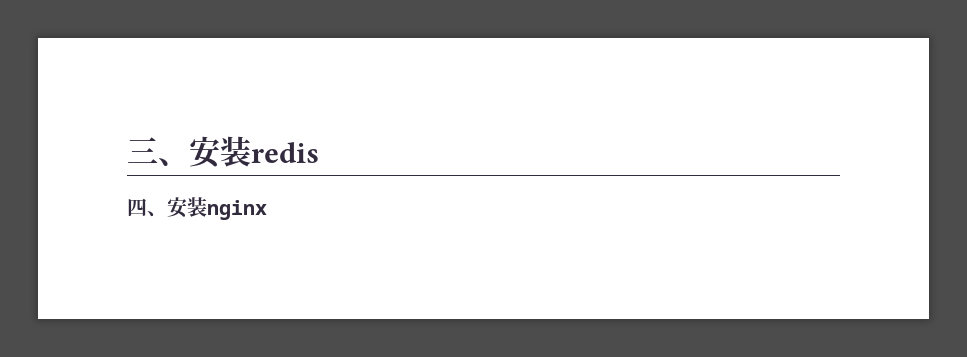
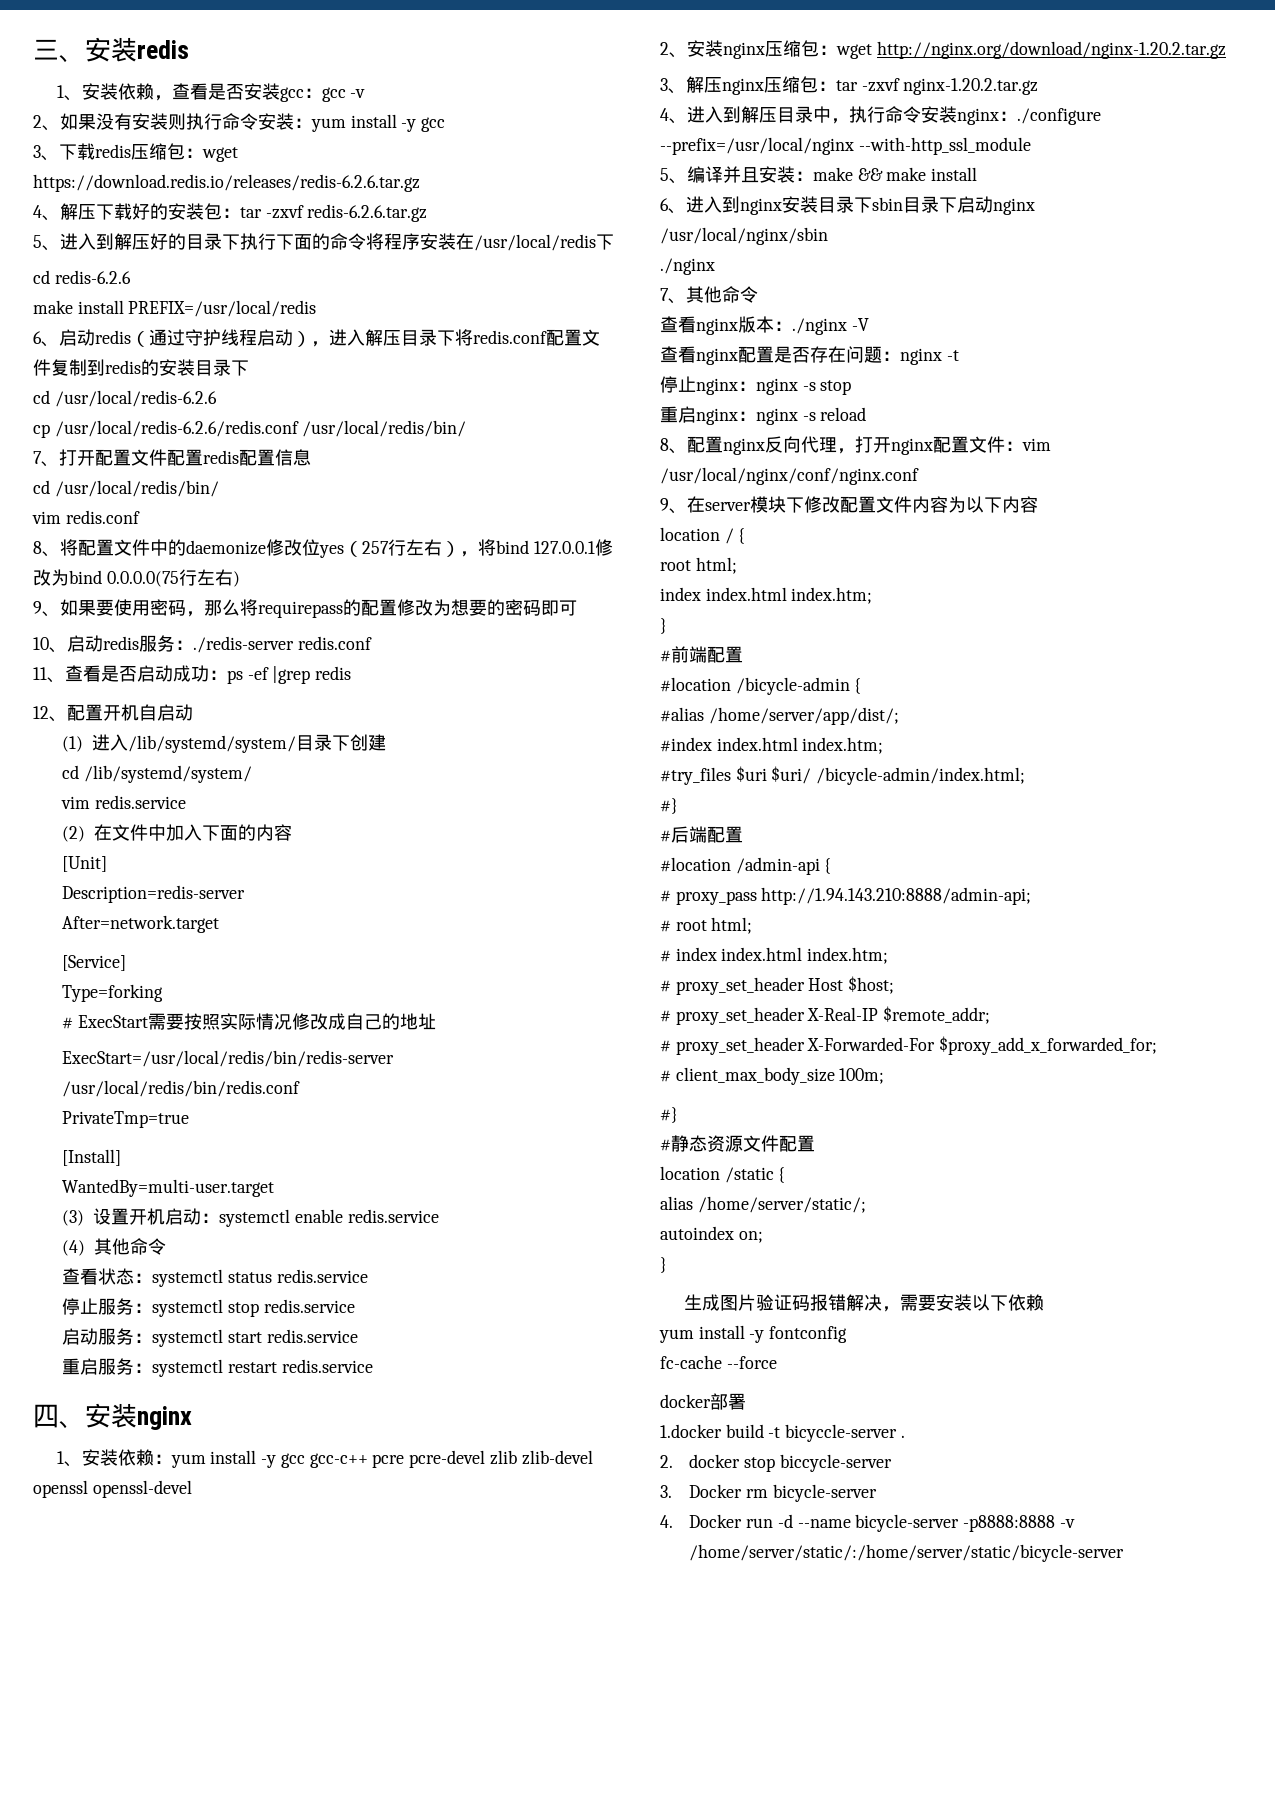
+ 1、安装依赖，查看是否安装gcc：gcc -v
+ 2、如果没有安装则执行命令安装：yum install -y gcc
+ 3、下载redis压缩包：wget https://download.redis.io/releases/redis-6.2.6.tar.gz
+ 4、解压下载好的安装包：tar -zxvf redis-6.2.6.tar.gz
+ 5、进入到解压好的目录下执行下面的命令将程序安装在/usr/local/redis下
+ cd redis-6.2.6
+ make install PREFIX=/usr/local/redis
+ 6、启动redis（通过守护线程启动），进入解压目录下将redis.conf配置文件复制到redis的安装目录下
+ cd /usr/local/redis-6.2.6
+ cp /usr/local/redis-6.2.6/redis.conf /usr/local/redis/bin/
+ 7、打开配置文件配置redis配置信息
+ cd /usr/local/redis/bin/
+ vim redis.conf
+ 8、将配置文件中的daemonize修改位yes（257行左右），将bind 127.0.0.1修改为bind 0.0.0.0(75行左右)
+ 9、如果要使用密码，那么将requirepass的配置修改为想要的密码即可
+ 10、启动redis服务：./redis-server redis.conf
+ 11、查看是否启动成功：ps -ef |grep redis
+ 12、配置开机自启动
+ (1)进入/lib/systemd/system/目录下创建
+ cd /lib/systemd/system/
+ vim redis.service
+ (2)在文件中加入下面的内容
+ [Unit]
+ Description=redis-server
+ After=network.target
+ [Service]
+ Type=forking
+ # ExecStart需要按照实际情况修改成自己的地址
+ ExecStart=/usr/local/redis/bin/redis-server /usr/local/redis/bin/redis.conf
+ PrivateTmp=true
+ [Install]
+ WantedBy=multi-user.target
+ (3)设置开机启动：systemctl enable redis.service
+ (4)其他命令
+ 查看状态：systemctl status redis.service
+ 停止服务：systemctl stop redis.service
+ 启动服务：systemctl start redis.service
+ 重启服务：systemctl restart redis.service
  四、安装nginx
+ 1、安装依赖：yum install -y gcc gcc-c++ pcre pcre-devel zlib zlib-devel openssl openssl-devel
+ 2、安装nginx压缩包：wget http://nginx.org/download/nginx-1.20.2.tar.gz
+ 3、解压nginx压缩包：tar -zxvf nginx-1.20.2.tar.gz
+ 4、进入到解压目录中，执行命令安装nginx：./configure --prefix=/usr/local/nginx --with-http_ssl_module
+ 5、编译并且安装：make && make install
+ 6、进入到nginx安装目录下sbin目录下启动nginx
+ /usr/local/nginx/sbin
+ ./nginx
+ 7、其他命令
+ 查看nginx版本：./nginx -V
+ 查看nginx配置是否存在问题：nginx -t
+ 停止nginx：nginx -s stop
+ 重启nginx：nginx -s reload
+ 8、配置nginx反向代理，打开nginx配置文件：vim /usr/local/nginx/conf/nginx.conf
+ 9、在server模块下修改配置文件内容为以下内容
+ location / {
+ root html;
+ index index.html index.htm;
+ }
+ #前端配置
+ #location /bicycle-admin {
+ #alias /home/server/app/dist/;
+ #index index.html index.htm;
+ #try_files $uri $uri/ /bicycle-admin/index.html;
+ #}
+ #后端配置
+ #location /admin-api {
+ # proxy_pass http://1.94.143.210:8888/admin-api;
+ # root html;
+ # index index.html index.htm;
+ # proxy_set_header Host $host;
+ # proxy_set_header X-Real-IP $remote_addr;
+ # proxy_set_header X-Forwarded-For $proxy_add_x_forwarded_for;
+ # client_max_body_size 100m;
+ #}
+ #静态资源文件配置
+ location /static {
+ alias /home/server/static/;
+ autoindex on;
+ }
+ 生成图片验证码报错解决，需要安装以下依赖
+ yum install -y fontconfig
+ fc-cache --force
+ docker部署
+ 1.docker build -t bicyccle-server .
+ 2. docker stop biccycle-server
+ 3. Docker rm bicycle-server
+ 4. Docker run -d --name bicycle-server -p8888:8888 -v /home/server/static/:/home/server/static/bicycle-server

